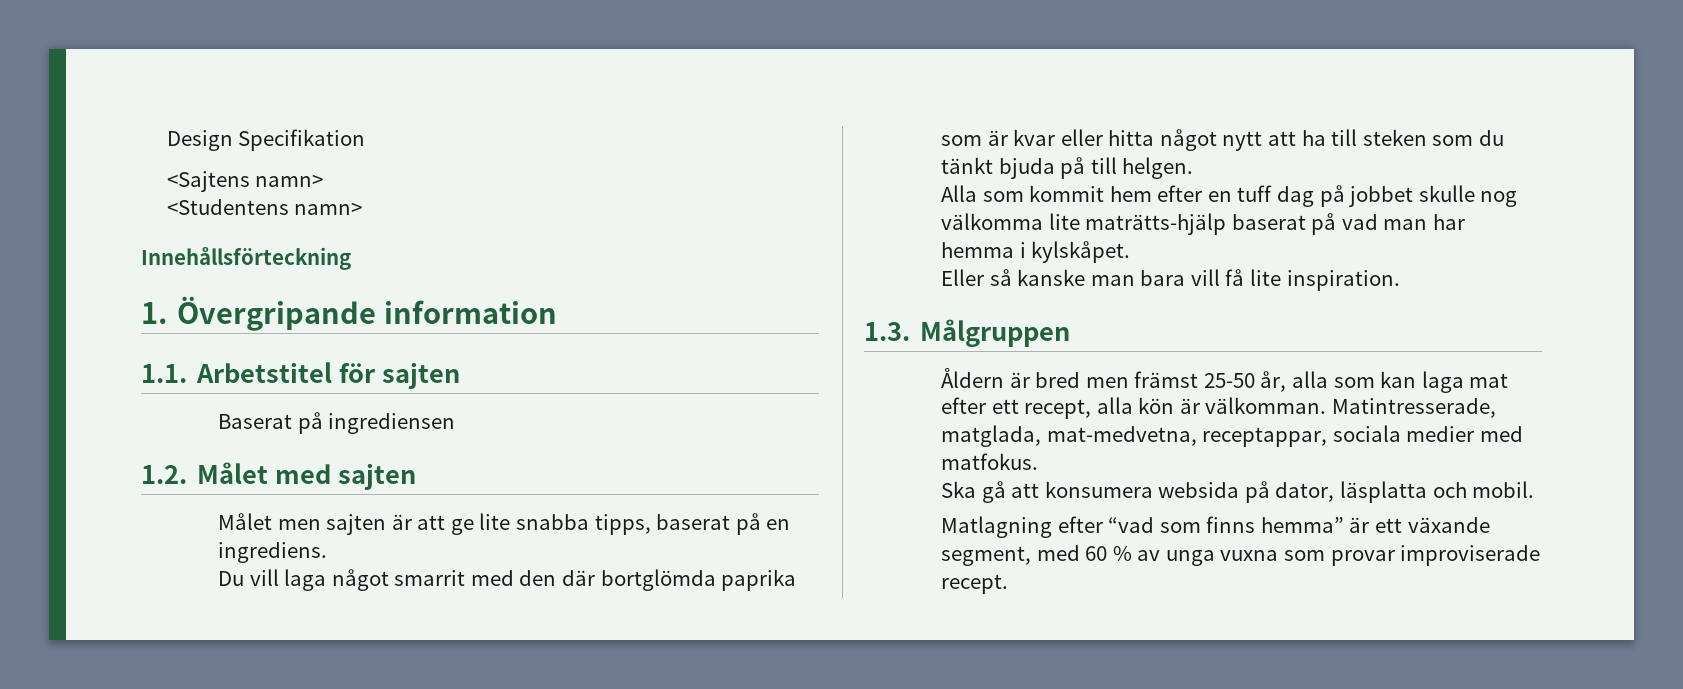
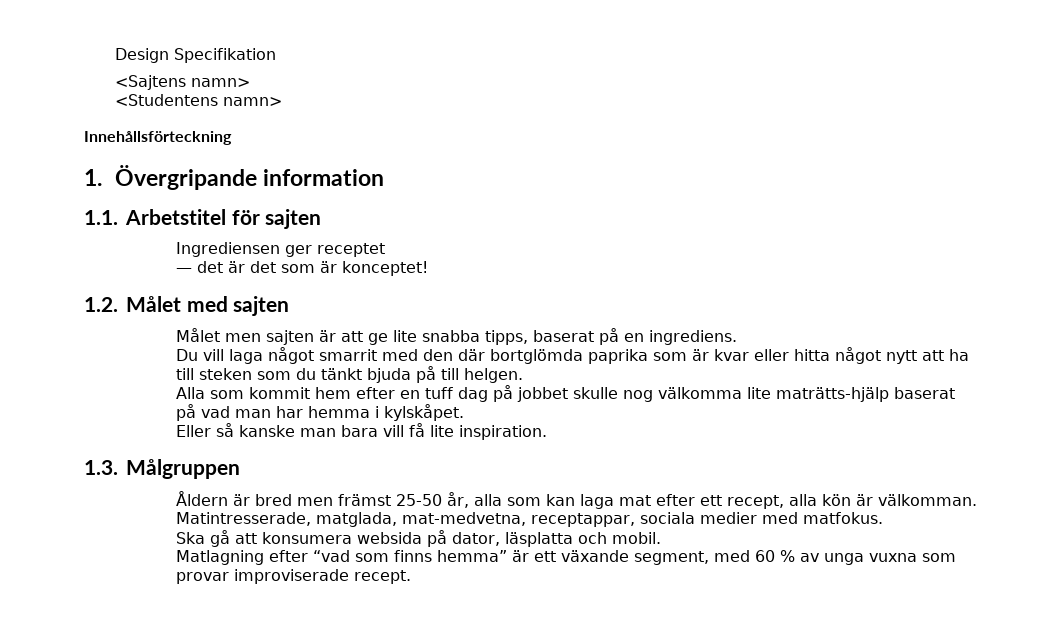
- Baserat på ingrediensen
+ Ingrediensen ger receptet
+ — det är det som är konceptet!

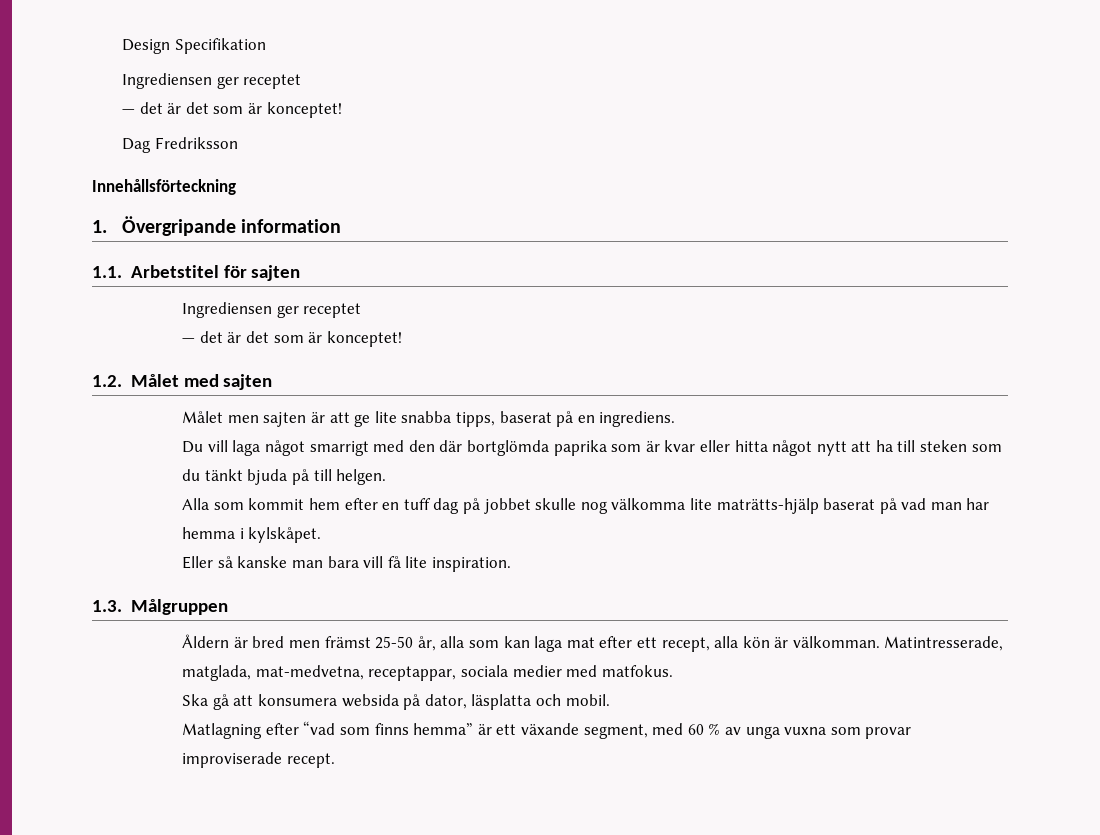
  Design Specifikation
- <Sajtens namn>
- <Studentens namn>
+ Ingrediensen ger receptet
+ — det är det som är konceptet!
+ Dag Fredriksson
- Du vill laga något smarrit med den där bortglömda paprika som är kvar eller hitta något nytt att ha till steken som du tänkt bjuda på till helgen.
+ Du vill laga något smarrigt med den där bortglömda paprika som är kvar eller hitta något nytt att ha till steken som du tänkt bjuda på till helgen.

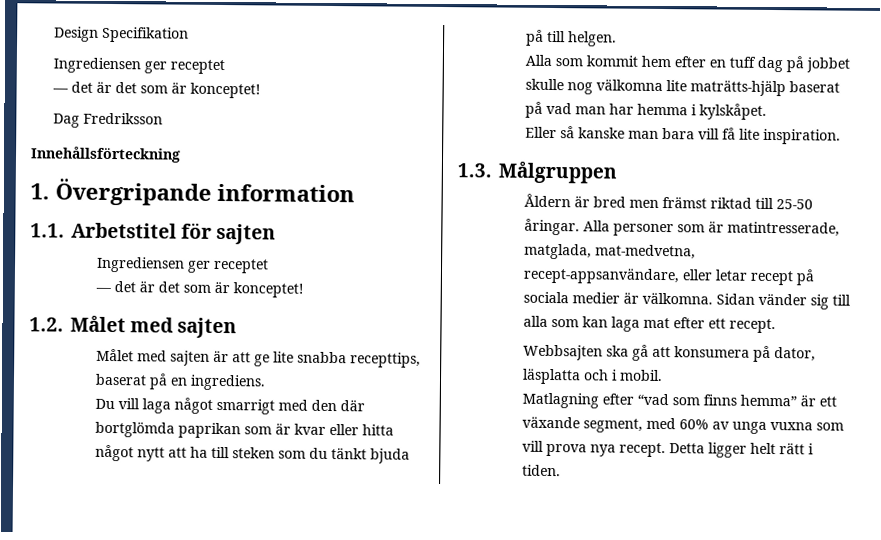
- Målet men sajten är att ge lite snabba tipps, baserat på en ingrediens.
+ Målet med sajten är att ge lite snabba recepttips, baserat på en ingrediens.
- Du vill laga något smarrigt med den där bortglömda paprika som är kvar eller hitta något nytt att ha till steken som du tänkt bjuda på till helgen.
+ Du vill laga något smarrigt med den där bortglömda paprikan som är kvar eller hitta något nytt att ha till steken som du tänkt bjuda på till helgen.
- Alla som kommit hem efter en tuff dag på jobbet skulle nog välkomma lite maträtts-hjälp baserat på vad man har hemma i kylskåpet.
+ Alla som kommit hem efter en tuff dag på jobbet skulle nog välkomna lite maträtts-hjälp baserat på vad man har hemma i kylskåpet.
- Åldern är bred men främst 25-50 år, alla som kan laga mat efter ett recept, alla kön är välkomman. Matintresserade, matglada, mat-medvetna, receptappar, sociala medier med matfokus.
- Ska gå att konsumera websida på dator, läsplatta och mobil.
+ Åldern är bred men främst riktad till 25-50 åringar. Alla personer som är matintresserade, matglada, mat-medvetna, recept-appsanvändare, eller letar recept på sociala medier är välkomna. Sidan vänder sig till alla som kan laga mat efter ett recept.
+ Webbsajten ska gå att konsumera på dator, läsplatta och i mobil.
- Matlagning efter “vad som finns hemma” är ett växande segment, med 60 % av unga vuxna som provar improviserade recept.
+ Matlagning efter “vad som finns hemma” är ett växande segment, med 60% av unga vuxna som vill prova nya recept. Detta ligger helt rätt i tiden.

